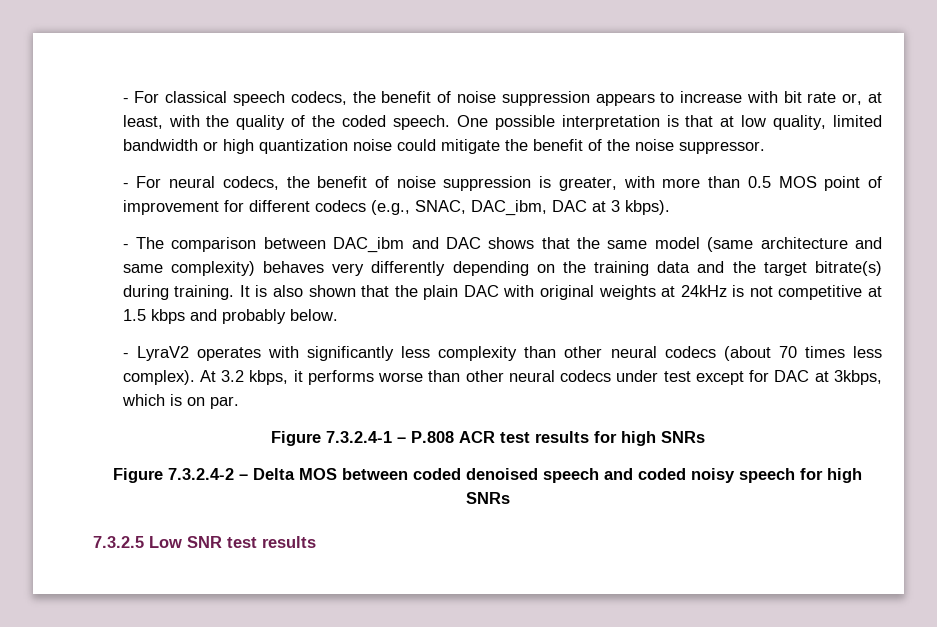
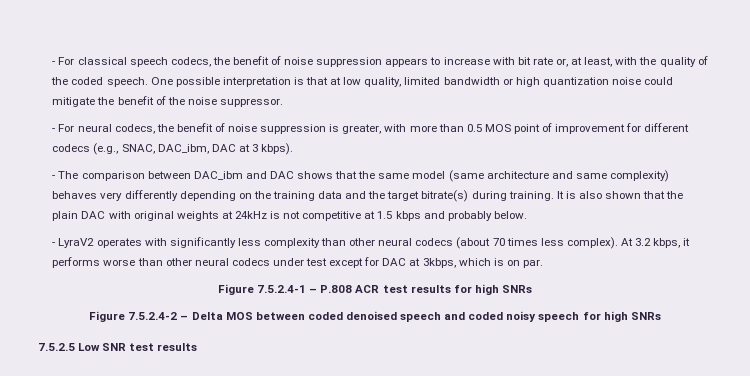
- Figure 7.3.2.4-1 – P.808 ACR test results for high SNRs
+ Figure 7.5.2.4-1 – P.808 ACR test results for high SNRs
- Figure 7.3.2.4-2 – Delta MOS between coded denoised speech and coded noisy speech for high SNRs
+ Figure 7.5.2.4-2 – Delta MOS between coded denoised speech and coded noisy speech for high SNRs
- 7.3.2.5 Low SNR test results
+ 7.5.2.5 Low SNR test results

